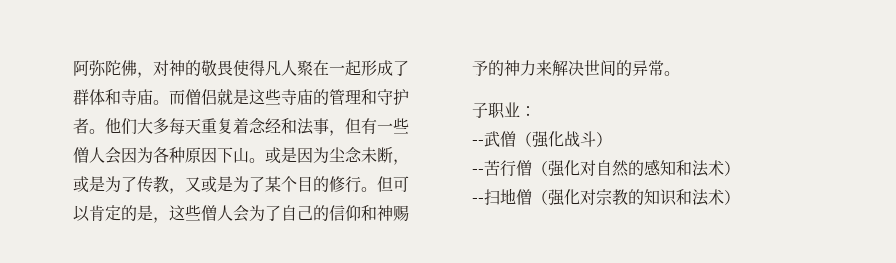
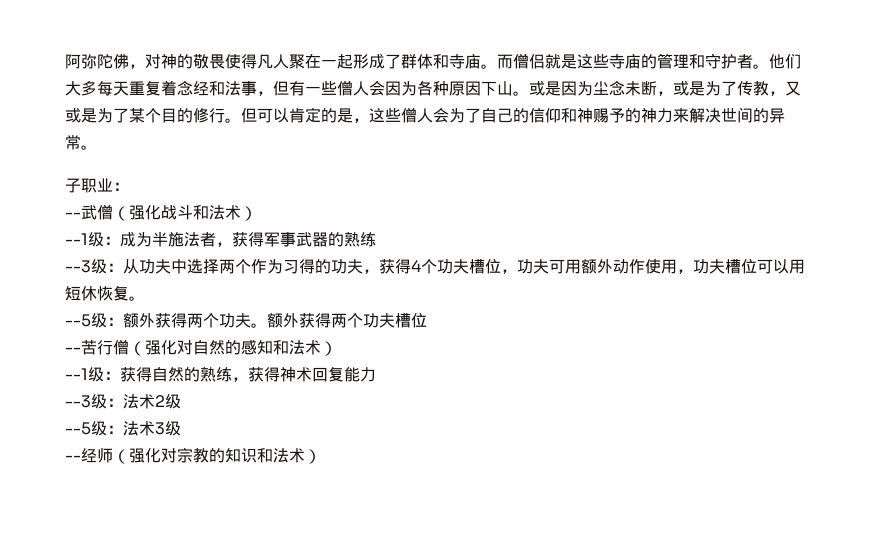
- --武僧（强化战斗）
+ --武僧（强化战斗和法术）
+ --1级：成为半施法者，获得军事武器的熟练
+ --3级：从功夫中选择两个作为习得的功夫，获得4个功夫槽位，功夫可用额外动作使用，功夫槽位可以用短休恢复。
+ --5级：额外获得两个功夫。额外获得两个功夫槽位
- --扫地僧（强化对宗教的知识和法术）
+ --1级：获得自然的熟练，获得神术回复能力
+ --3级：法术2级
+ --5级：法术3级
+ --经师（强化对宗教的知识和法术）

